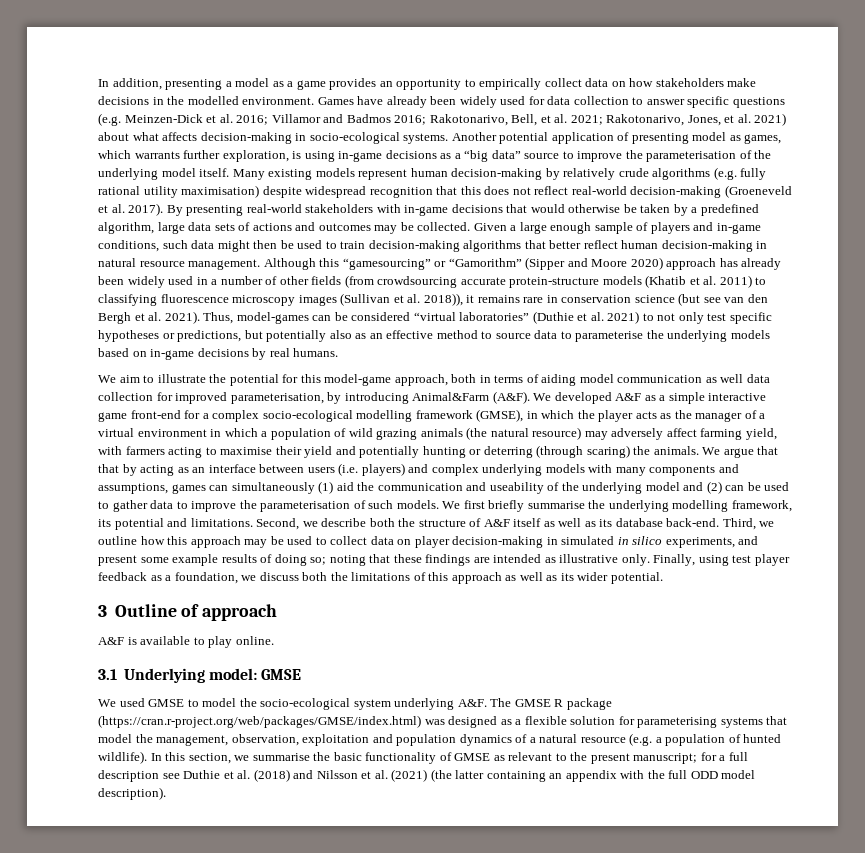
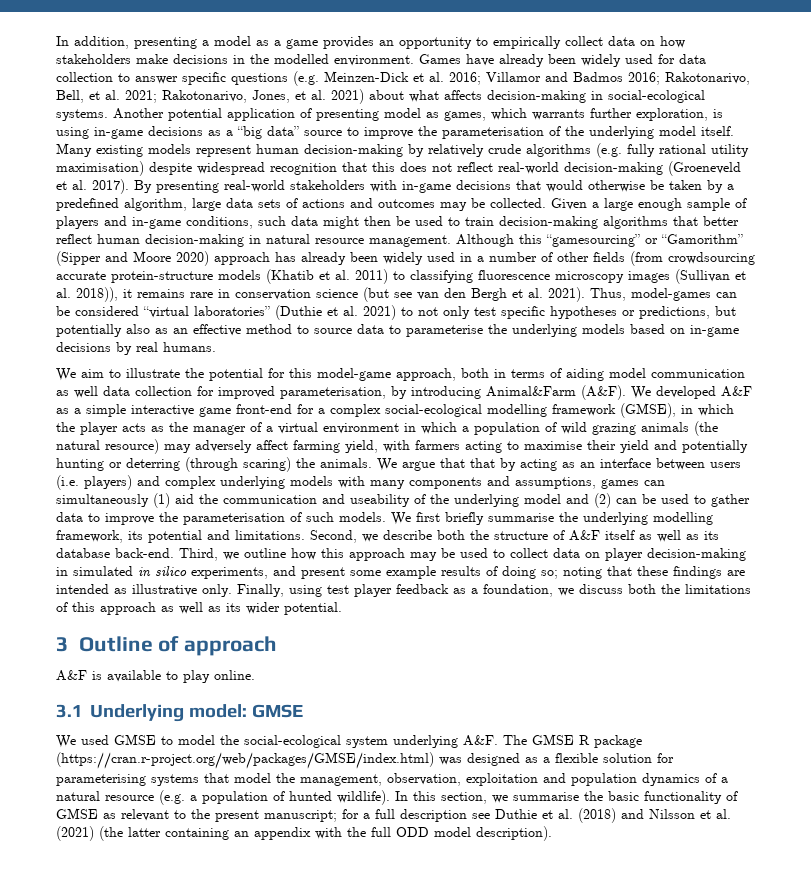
- Games have already been widely used for data collection to answer specific questions (e.g. Meinzen-Dick et al. 2016; Villamor and Badmos 2016; Rakotonarivo, Bell, et al. 2021; Rakotonarivo, Jones, et al. 2021) about what affects decision-making in socio-ecological systems.
+ Games have already been widely used for data collection to answer specific questions (e.g. Meinzen-Dick et al. 2016; Villamor and Badmos 2016; Rakotonarivo, Bell, et al. 2021; Rakotonarivo, Jones, et al. 2021) about what affects decision-making in social-ecological systems.
- We developed A&F as a simple interactive game front-end for a complex socio-ecological modelling framework (GMSE), in which the player acts as the manager of a virtual environment in which a population of wild grazing animals (the natural resource) may adversely affect farming yield, with farmers acting to maximise their yield and potentially hunting or deterring (through scaring) the animals.
+ We developed A&F as a simple interactive game front-end for a complex social-ecological modelling framework (GMSE), in which the player acts as the manager of a virtual environment in which a population of wild grazing animals (the natural resource) may adversely affect farming yield, with farmers acting to maximise their yield and potentially hunting or deterring (through scaring) the animals.
- We used GMSE to model the socio-ecological system underlying A&F. The GMSE R package (https://cran.r-project.org/web/packages/GMSE/index.html) was designed as a flexible solution for parameterising systems that model the management, observation, exploitation and population dynamics of a natural resource (e.g. a population of hunted wildlife).
+ We used GMSE to model the social-ecological system underlying A&F. The GMSE R package (https://cran.r-project.org/web/packages/GMSE/index.html) was designed as a flexible solution for parameterising systems that model the management, observation, exploitation and population dynamics of a natural resource (e.g. a population of hunted wildlife).

